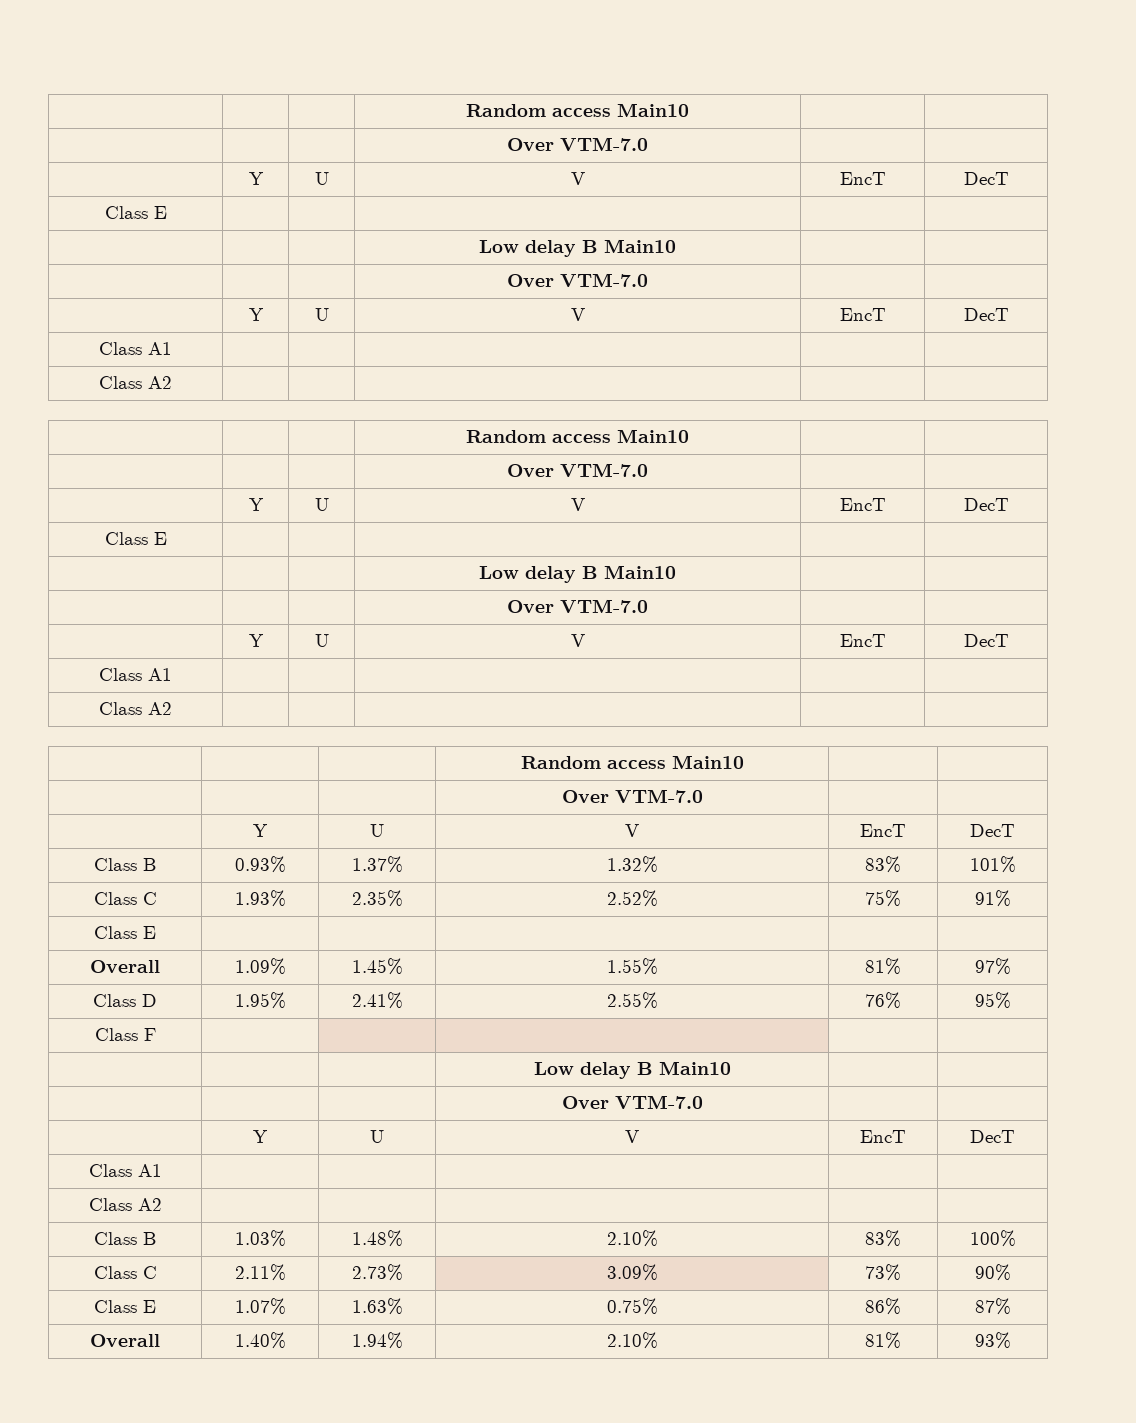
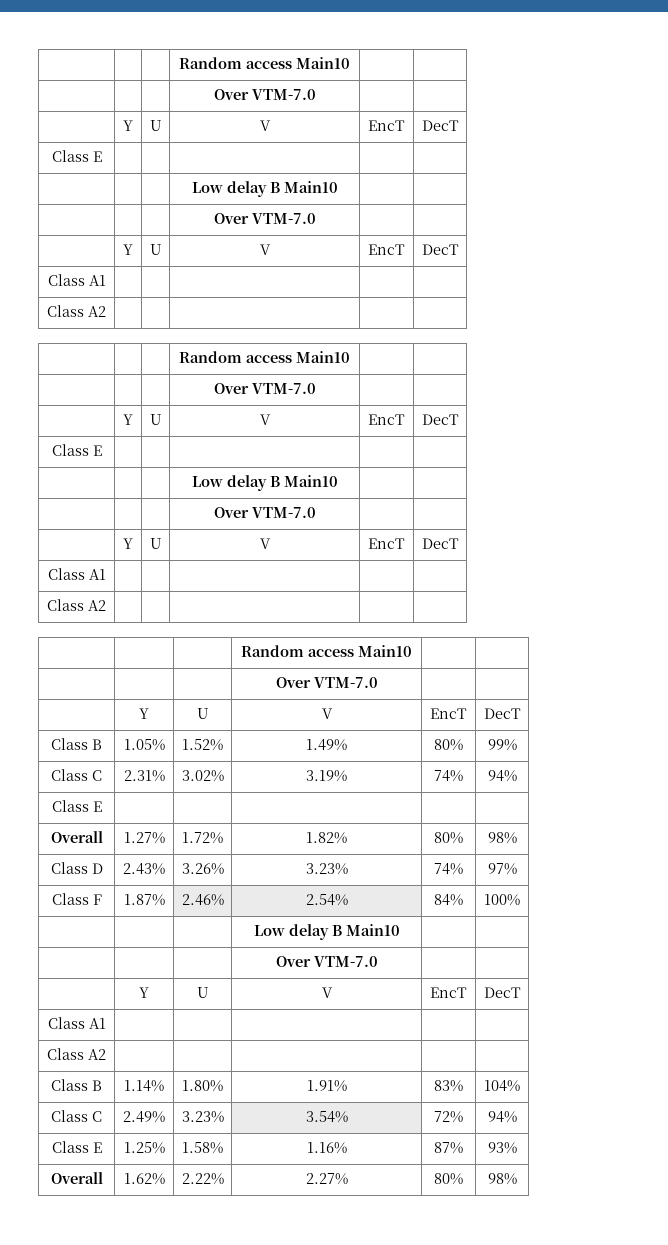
- Class B | 0.93% | 1.37% | 1.32% | 83% | 101%
- Class C | 1.93% | 2.35% | 2.52% | 75% | 91%
+ Class B | 1.05% | 1.52% | 1.49% | 80% | 99%
+ Class C | 2.31% | 3.02% | 3.19% | 74% | 94%
  Class E | | | | |
- Overall | 1.09% | 1.45% | 1.55% | 81% | 97%
- Class D | 1.95% | 2.41% | 2.55% | 76% | 95%
- Class F | | | | |
+ Overall | 1.27% | 1.72% | 1.82% | 80% | 98%
+ Class D | 2.43% | 3.26% | 3.23% | 74% | 97%
+ Class F | 1.87% | 2.46% | 2.54% | 84% | 100%
- Class B | 1.03% | 1.48% | 2.10% | 83% | 100%
- Class C | 2.11% | 2.73% | 3.09% | 73% | 90%
- Class E | 1.07% | 1.63% | 0.75% | 86% | 87%
- Overall | 1.40% | 1.94% | 2.10% | 81% | 93%
+ Class B | 1.14% | 1.80% | 1.91% | 83% | 104%
+ Class C | 2.49% | 3.23% | 3.54% | 72% | 94%
+ Class E | 1.25% | 1.58% | 1.16% | 87% | 93%
+ Overall | 1.62% | 2.22% | 2.27% | 80% | 98%

